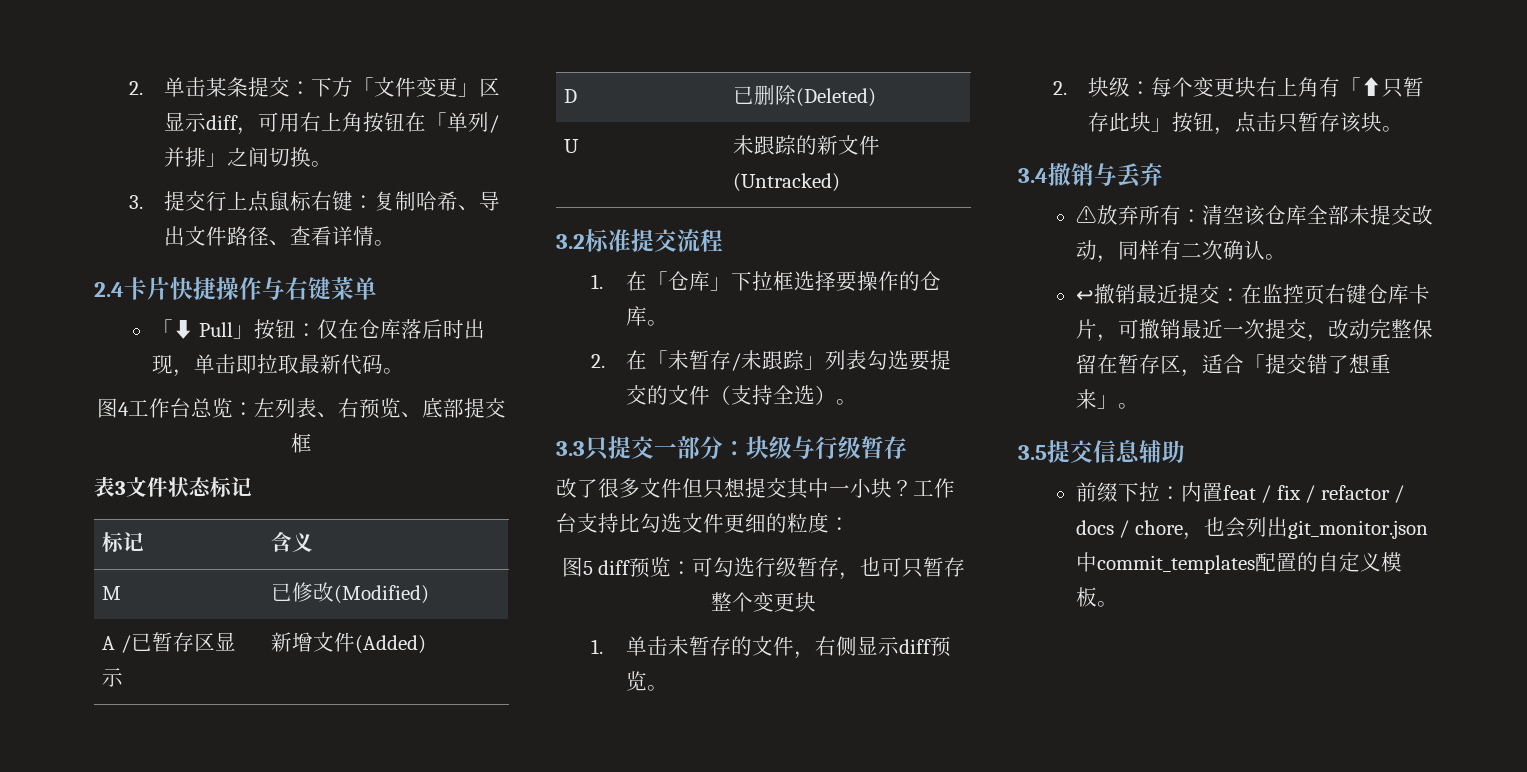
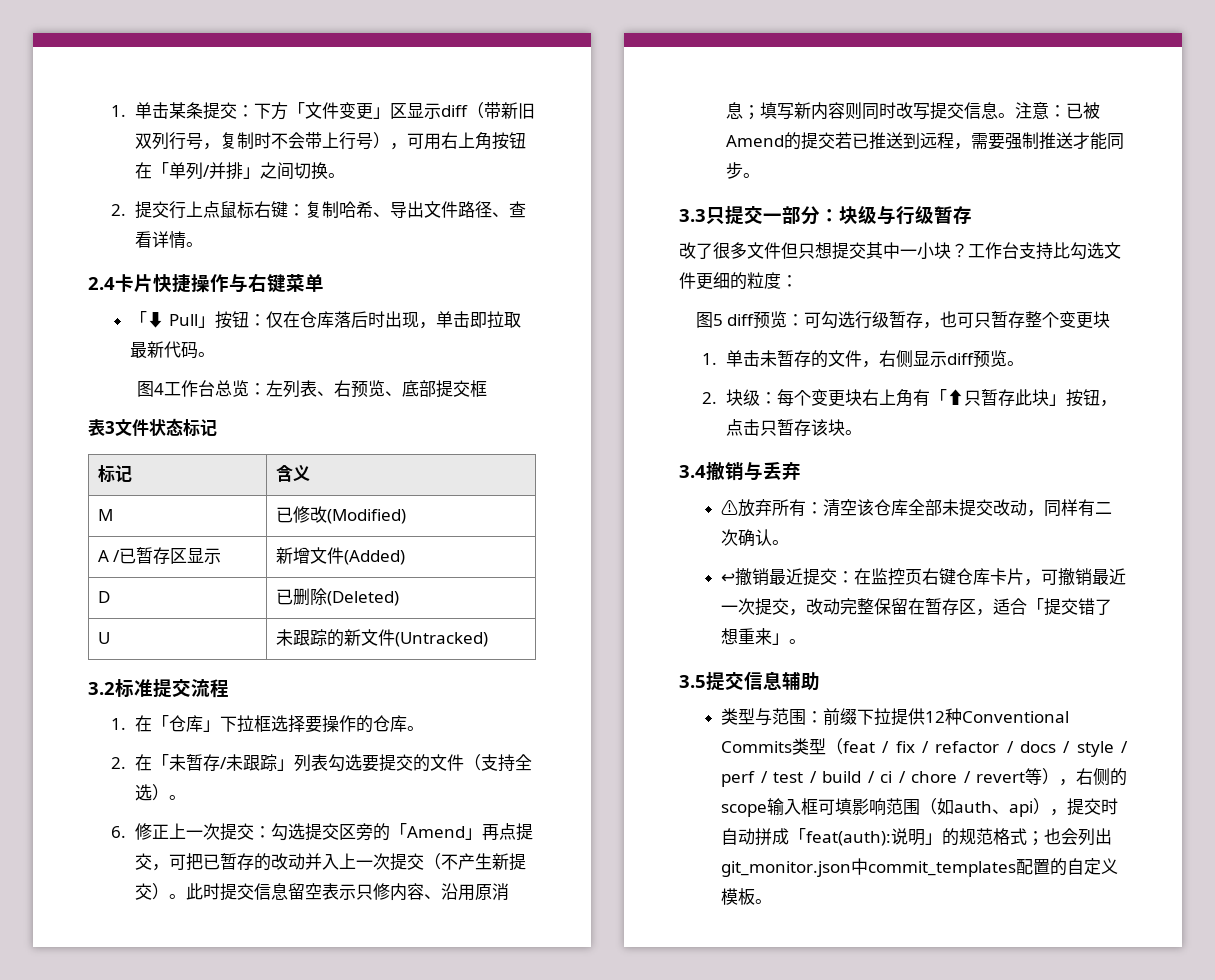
- 2.单击某条提交：下方「文件变更」区显示diff，可用右上角按钮在「单列/并排」之间切换。
+ 1.单击某条提交：下方「文件变更」区显示diff（带新旧双列行号，复制时不会带上行号），可用右上角按钮在「单列/并排」之间切换。
- 3.提交行上点鼠标右键：复制哈希、导出文件路径、查看详情。
+ 2.提交行上点鼠标右键：复制哈希、导出文件路径、查看详情。
+ 6.修正上一次提交：勾选提交区旁的「Amend」再点提交，可把已暂存的改动并入上一次提交（不产生新提交）。此时提交信息留空表示只修内容、沿用原消息；填写新内容则同时改写提交信息。注意：已被Amend的提交若已推送到远程，需要强制推送才能同步。
- 前缀下拉：内置feat / fix / refactor / docs / chore，也会列出git_monitor.json中commit_templates配置的自定义模板。
+ 类型与范围：前缀下拉提供12种Conventional Commits类型（feat / fix / refactor / docs / style / perf / test / build / ci / chore / revert等），右侧的scope输入框可填影响范围（如auth、api），提交时自动拼成「feat(auth):说明」的规范格式；也会列出git_monitor.json中commit_templates配置的自定义模板。

